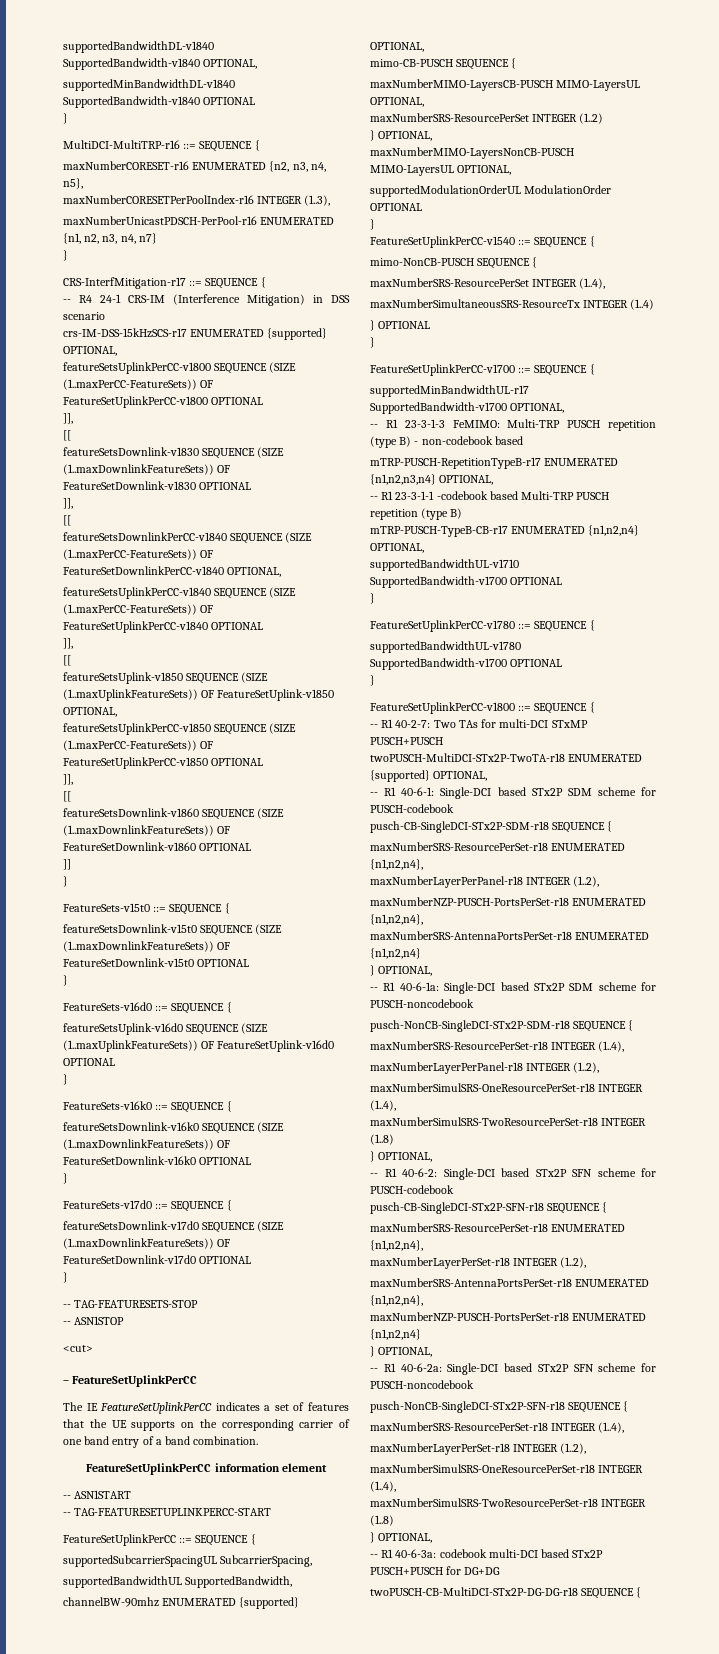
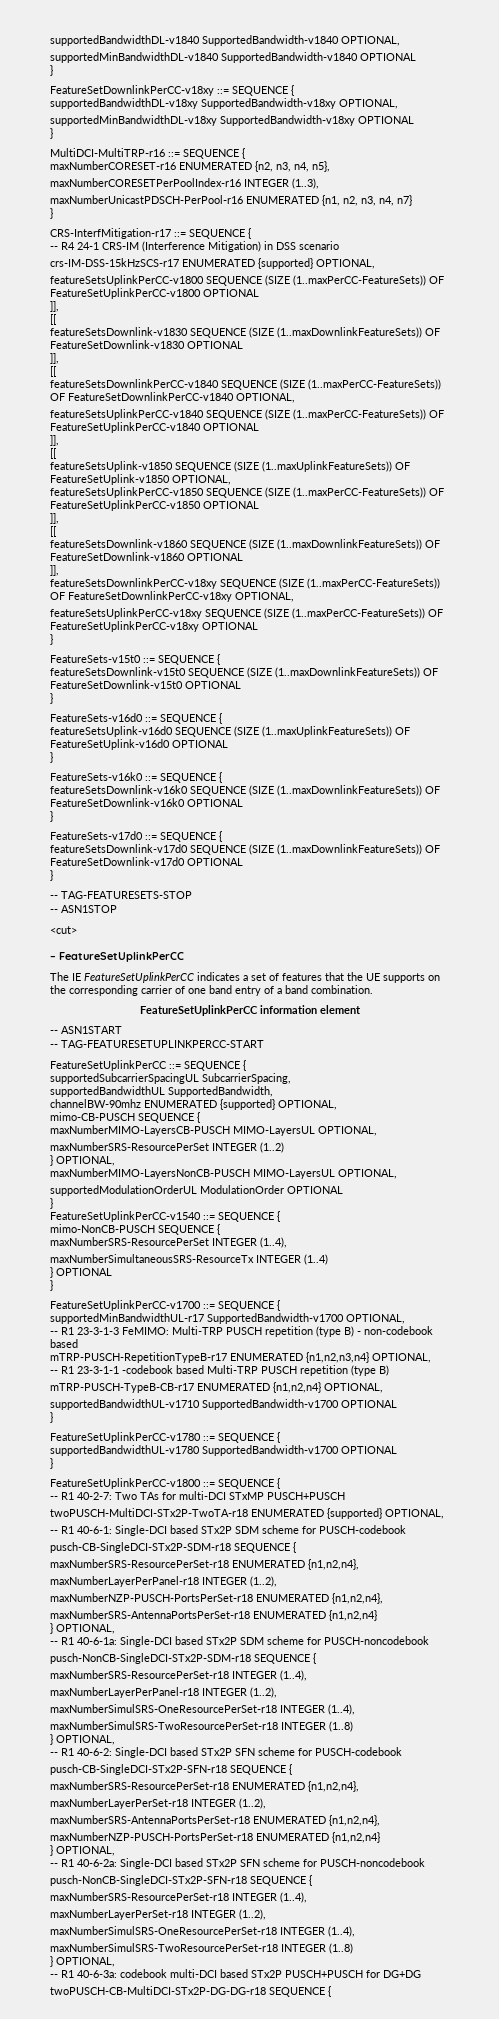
+ FeatureSetDownlinkPerCC-v18xy ::= SEQUENCE {
+ supportedBandwidthDL-v18xy SupportedBandwidth-v18xy OPTIONAL,
+ supportedMinBandwidthDL-v18xy SupportedBandwidth-v18xy OPTIONAL
+ }
  featureSetsDownlink-v1860 SEQUENCE (SIZE (1..maxDownlinkFeatureSets)) OF FeatureSetDownlink-v1860 OPTIONAL
- ]]
+ ]],
+ featureSetsDownlinkPerCC-v18xy SEQUENCE (SIZE (1..maxPerCC-FeatureSets)) OF FeatureSetDownlinkPerCC-v18xy OPTIONAL,
+ featureSetsUplinkPerCC-v18xy SEQUENCE (SIZE (1..maxPerCC-FeatureSets)) OF FeatureSetUplinkPerCC-v18xy OPTIONAL

